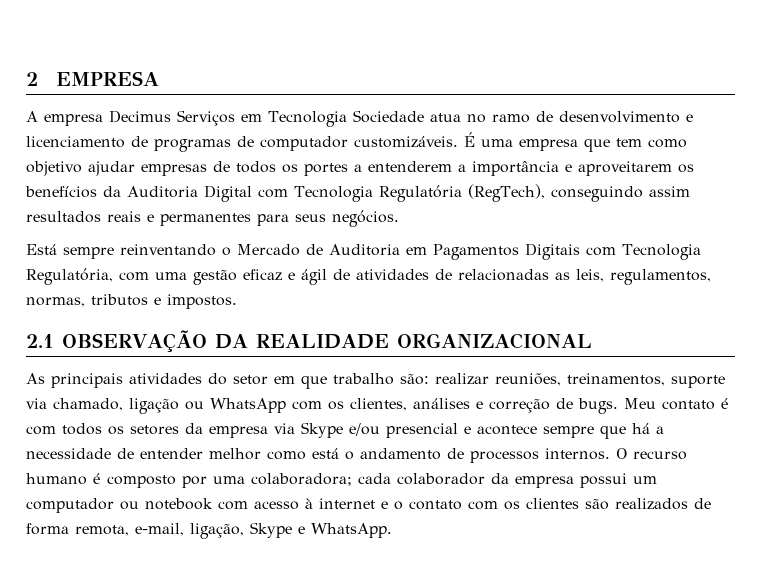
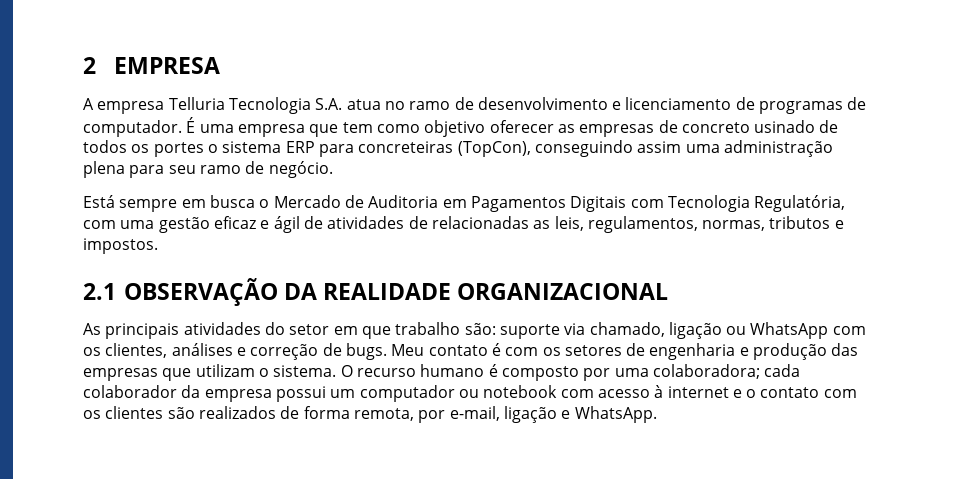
- A empresa Decimus Serviços em Tecnologia Sociedade atua no ramo de desenvolvimento e licenciamento de programas de computador customizáveis.
+ A empresa Telluria Tecnologia S.A. atua no ramo de desenvolvimento e licenciamento de programas de computador.
- É uma empresa que tem como objetivo ajudar empresas de todos os portes a entenderem a importância e aproveitarem os benefícios da Auditoria Digital com Tecnologia Regulatória (RegTech), conseguindo assim resultados reais e permanentes para seus negócios.
+ É uma empresa que tem como objetivo oferecer as empresas de concreto usinado de todos os portes o sistema ERP para concreteiras (TopCon), conseguindo assim uma administração plena para seu ramo de negócio.
- Está sempre reinventando o Mercado de Auditoria em Pagamentos Digitais com Tecnologia Regulatória, com uma gestão eficaz e ágil de atividades de relacionadas as leis, regulamentos, normas, tributos e impostos.
+ Está sempre em busca o Mercado de Auditoria em Pagamentos Digitais com Tecnologia Regulatória, com uma gestão eficaz e ágil de atividades de relacionadas as leis, regulamentos, normas, tributos e impostos.
- As principais atividades do setor em que trabalho são: realizar reuniões, treinamentos, suporte via chamado, ligação ou WhatsApp com os clientes, análises e correção de bugs.
+ As principais atividades do setor em que trabalho são: suporte via chamado, ligação ou WhatsApp com os clientes, análises e correção de bugs.
- Meu contato é com todos os setores da empresa via Skype e/ou presencial e acontece sempre que há a necessidade de entender melhor como está o andamento de processos internos.
+ Meu contato é com os setores de engenharia e produção das empresas que utilizam o sistema.
- O recurso humano é composto por uma colaboradora; cada colaborador da empresa possui um computador ou notebook com acesso à internet e o contato com os clientes são realizados de forma remota, e-mail, ligação, Skype e WhatsApp.
+ O recurso humano é composto por uma colaboradora; cada colaborador da empresa possui um computador ou notebook com acesso à internet e o contato com os clientes são realizados de forma remota, por e-mail, ligação e WhatsApp.

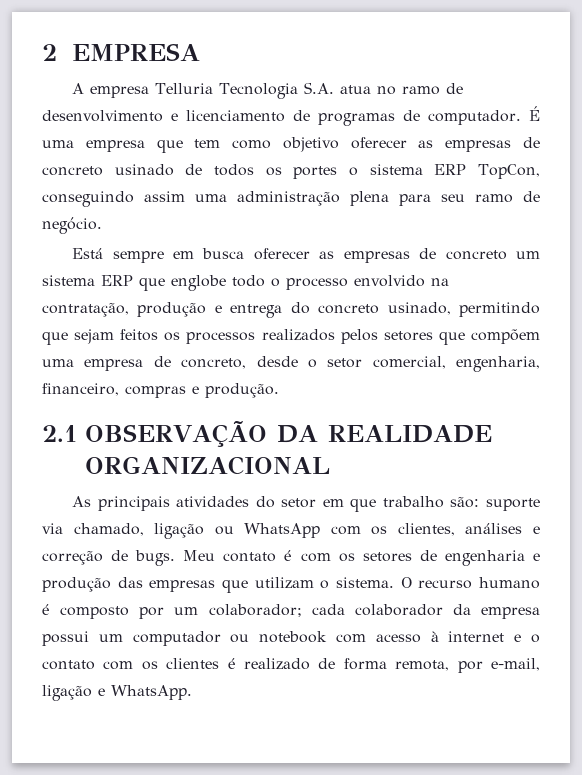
- É uma empresa que tem como objetivo oferecer as empresas de concreto usinado de todos os portes o sistema ERP para concreteiras (TopCon), conseguindo assim uma administração plena para seu ramo de negócio.
+ É uma empresa que tem como objetivo oferecer as empresas de concreto usinado de todos os portes o sistema ERP TopCon, conseguindo assim uma administração plena para seu ramo de negócio.
- Está sempre em busca o Mercado de Auditoria em Pagamentos Digitais com Tecnologia Regulatória, com uma gestão eficaz e ágil de atividades de relacionadas as leis, regulamentos, normas, tributos e impostos.
+ Está sempre em busca oferecer as empresas de concreto um sistema ERP que englobe todo o processo envolvido na contratação, produção e entrega do concreto usinado, permitindo que sejam feitos os processos realizados pelos setores que compõem uma empresa de concreto, desde o setor comercial, engenharia, financeiro, compras e produção.
- O recurso humano é composto por uma colaboradora; cada colaborador da empresa possui um computador ou notebook com acesso à internet e o contato com os clientes são realizados de forma remota, por e-mail, ligação e WhatsApp.
+ O recurso humano é composto por um colaborador; cada colaborador da empresa possui um computador ou notebook com acesso à internet e o contato com os clientes é realizado de forma remota, por e-mail, ligação e WhatsApp.

